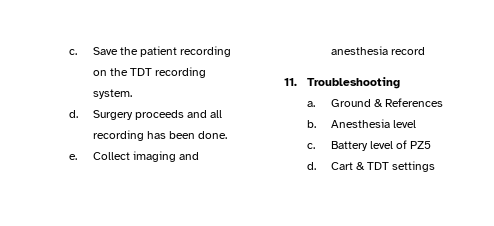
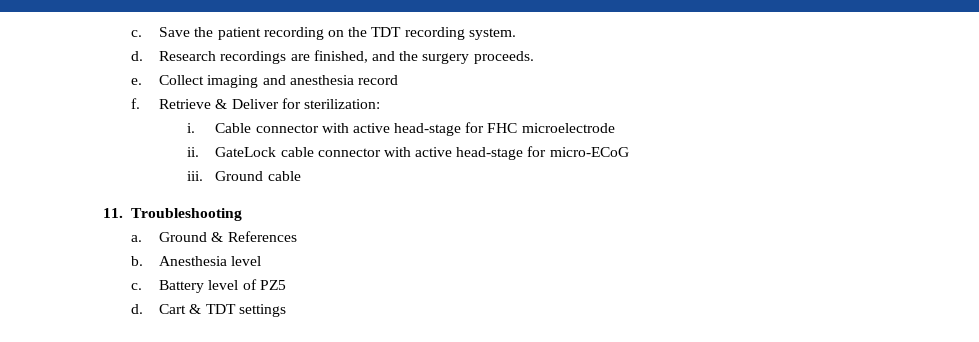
- Surgery proceeds and all recording has been done.
+ Research recordings are finished, and the surgery proceeds.
+ f. Retrieve & Deliver for sterilization:
+ i. Cable connector with active head-stage for FHC microelectrode
+ ii. GateLock cable connector with active head-stage for micro-ECoG
+ iii. Ground cable

